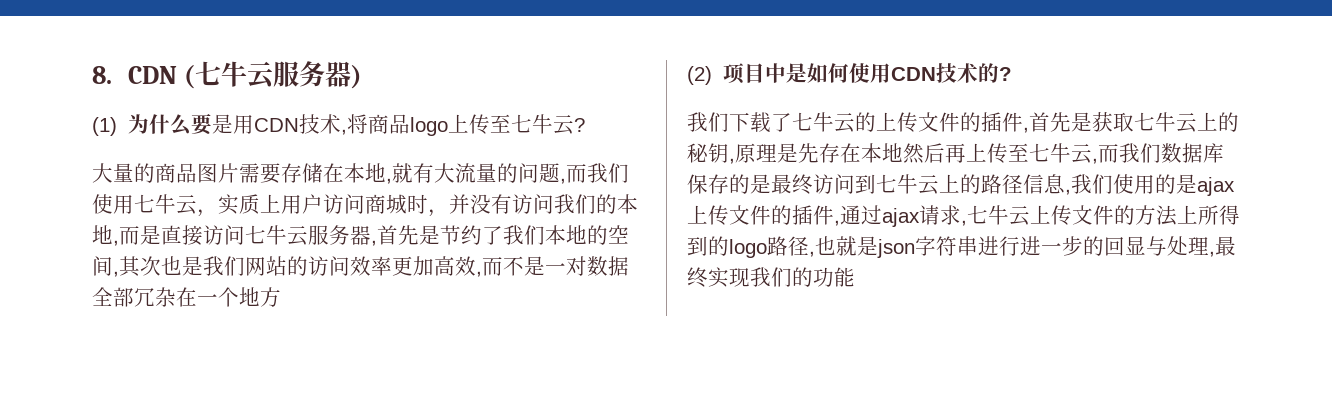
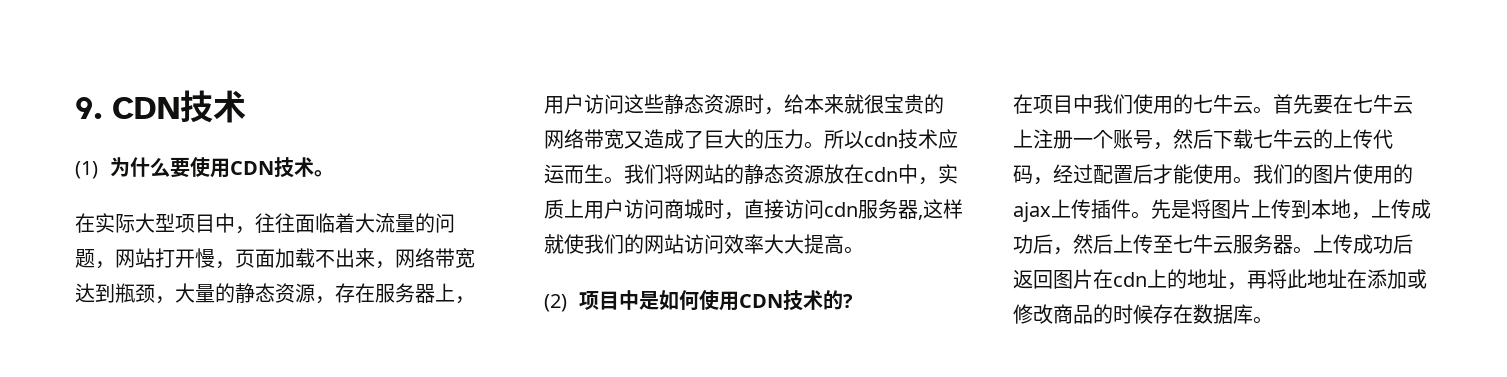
- 8. CDN (七牛云服务器)
+ 9. CDN技术
- (1)为什么要是用CDN技术,将商品logo上传至七牛云?
- 大量的商品图片需要存储在本地,就有大流量的问题,而我们使用七牛云，实质上用户访问商城时，并没有访问我们的本地,而是直接访问七牛云服务器,首先是节约了我们本地的空间,其次也是我们网站的访问效率更加高效,而不是一对数据全部冗杂在一个地方
+ (1)为什么要使用CDN技术。
+ 在实际大型项目中，往往面临着大流量的问题，网站打开慢，页面加载不出来，网络带宽达到瓶颈，大量的静态资源，存在服务器上，用户访问这些静态资源时，给本来就很宝贵的网络带宽又造成了巨大的压力。所以cdn技术应运而生。我们将网站的静态资源放在cdn中，实质上用户访问商城时，直接访问cdn服务器,这样就使我们的网站访问效率大大提高。
- 我们下载了七牛云的上传文件的插件,首先是获取七牛云上的秘钥,原理是先存在本地然后再上传至七牛云,而我们数据库保存的是最终访问到七牛云上的路径信息,我们使用的是ajax上传文件的插件,通过ajax请求,七牛云上传文件的方法上所得到的logo路径,也就是json字符串进行进一步的回显与处理,最终实现我们的功能
+ 在项目中我们使用的七牛云。首先要在七牛云上注册一个账号，然后下载七牛云的上传代码，经过配置后才能使用。我们的图片使用的ajax上传插件。先是将图片上传到本地，上传成功后，然后上传至七牛云服务器。上传成功后返回图片在cdn上的地址，再将此地址在添加或修改商品的时候存在数据库。

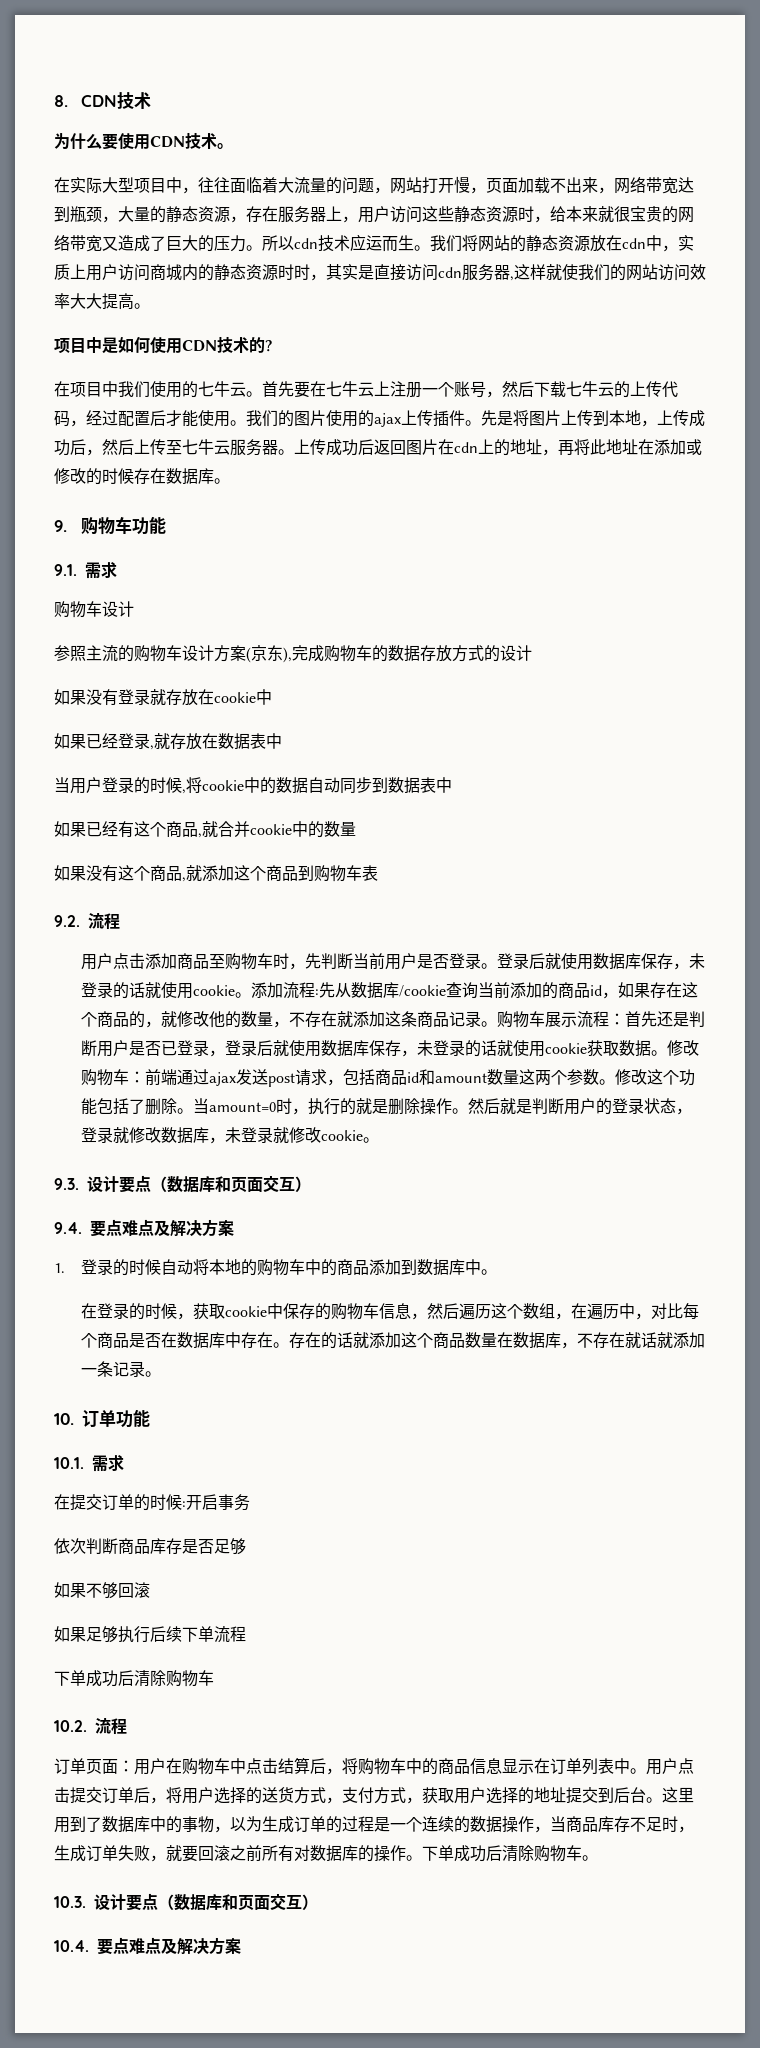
- 9. CDN技术
+ 8. CDN技术
- (1)为什么要使用CDN技术。
+ 为什么要使用CDN技术。
- 我们将网站的静态资源放在cdn中，实质上用户访问商城时，直接访问cdn服务器,这样就使我们的网站访问效率大大提高。
+ 我们将网站的静态资源放在cdn中，实质上用户访问商城内的静态资源时时，其实是直接访问cdn服务器,这样就使我们的网站访问效率大大提高。
- (2)项目中是如何使用CDN技术的?
+ 项目中是如何使用CDN技术的?
- 上传成功后返回图片在cdn上的地址，再将此地址在添加或修改商品的时候存在数据库。
+ 上传成功后返回图片在cdn上的地址，再将此地址在添加或修改的时候存在数据库。
+ 9.购物车功能
+ 9.1.需求
+ 购物车设计
+ 参照主流的购物车设计方案(京东),完成购物车的数据存放方式的设计
+ 如果没有登录就存放在cookie中
+ 如果已经登录,就存放在数据表中
+ 当用户登录的时候,将cookie中的数据自动同步到数据表中
+ 如果已经有这个商品,就合并cookie中的数量
+ 如果没有这个商品,就添加这个商品到购物车表
+ 9.2.流程
+ 用户点击添加商品至购物车时，先判断当前用户是否登录。登录后就使用数据库保存，未登录的话就使用cookie。添加流程:先从数据库/cookie查询当前添加的商品id，如果存在这个商品的，就修改他的数量，不存在就添加这条商品记录。购物车展示流程：首先还是判断用户是否已登录，登录后就使用数据库保存，未登录的话就使用cookie获取数据。修改购物车：前端通过ajax发送post请求，包括商品id和amount数量这两个参数。修改这个功能包括了删除。当amount=0时，执行的就是删除操作。然后就是判断用户的登录状态，登录就修改数据库，未登录就修改cookie。
+ 9.3.设计要点（数据库和页面交互）
+ 9.4.要点难点及解决方案
+ 1.登录的时候自动将本地的购物车中的商品添加到数据库中。
+ 在登录的时候，获取cookie中保存的购物车信息，然后遍历这个数组，在遍历中，对比每个商品是否在数据库中存在。存在的话就添加这个商品数量在数据库，不存在就话就添加一条记录。
+ 10.订单功能
+ 10.1.需求
+ 在提交订单的时候:开启事务
+ 依次判断商品库存是否足够
+ 如果不够回滚
+ 如果足够执行后续下单流程
+ 下单成功后清除购物车
+ 10.2.流程
+ 订单页面：用户在购物车中点击结算后，将购物车中的商品信息显示在订单列表中。用户点击提交订单后，将用户选择的送货方式，支付方式，获取用户选择的地址提交到后台。这里用到了数据库中的事物，以为生成订单的过程是一个连续的数据操作，当商品库存不足时，生成订单失败，就要回滚之前所有对数据库的操作。下单成功后清除购物车。
+ 10.3.设计要点（数据库和页面交互）
+ 10.4.要点难点及解决方案

